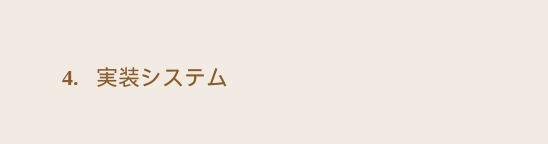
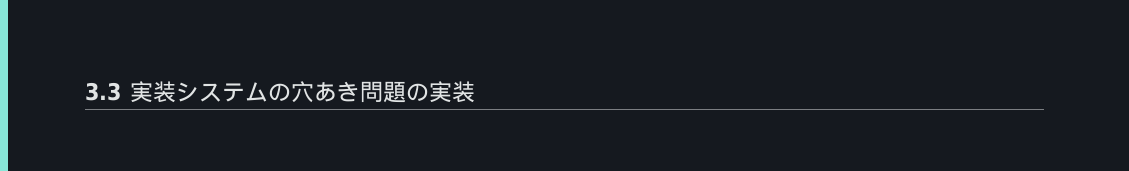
- 4.実装システム
+ 3.3実装システムの穴あき問題の実装

